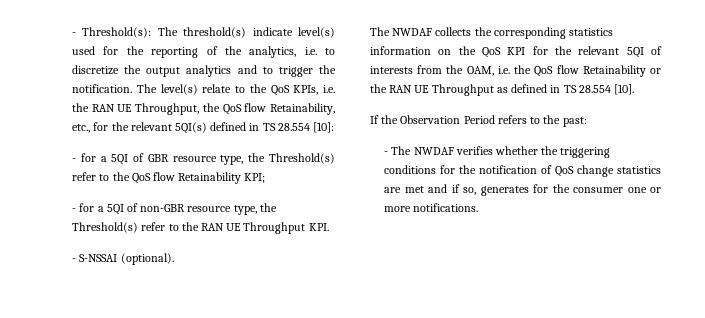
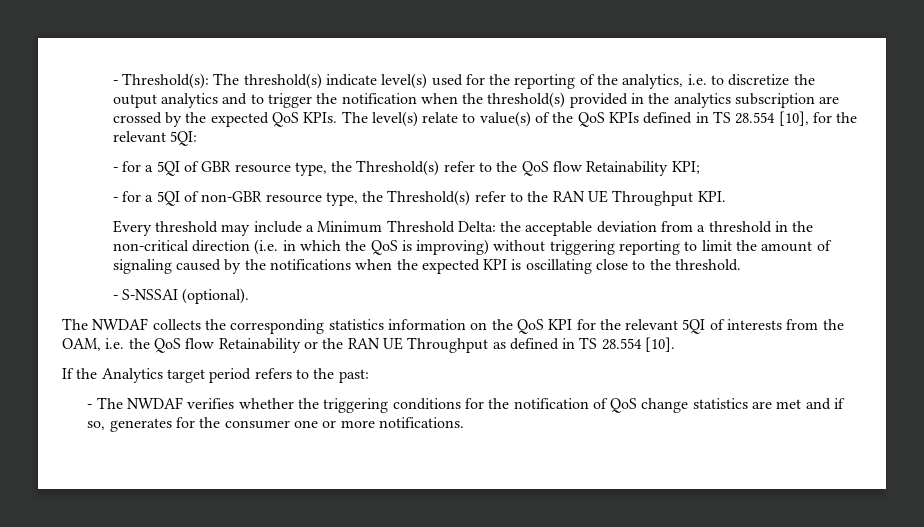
- - Threshold(s): The threshold(s) indicate level(s) used for the reporting of the analytics, i.e. to discretize the output analytics and to trigger the notification. The level(s) relate to the QoS KPIs, i.e. the RAN UE Throughput, the QoS flow Retainability, etc., for the relevant 5QI(s) defined in TS 28.554 [10]:
+ - Threshold(s): The threshold(s) indicate level(s) used for the reporting of the analytics, i.e. to discretize the output analytics and to trigger the notification when the threshold(s) provided in the analytics subscription are crossed by the expected QoS KPIs. The level(s) relate to value(s) of the QoS KPIs defined in TS 28.554 [10], for the relevant 5QI:
+ Every threshold may include a Minimum Threshold Delta: the acceptable deviation from a threshold in the non-critical direction (i.e. in which the QoS is improving) without triggering reporting to limit the amount of signaling caused by the notifications when the expected KPI is oscillating close to the threshold.
- If the Observation Period refers to the past:
+ If the Analytics target period refers to the past:

